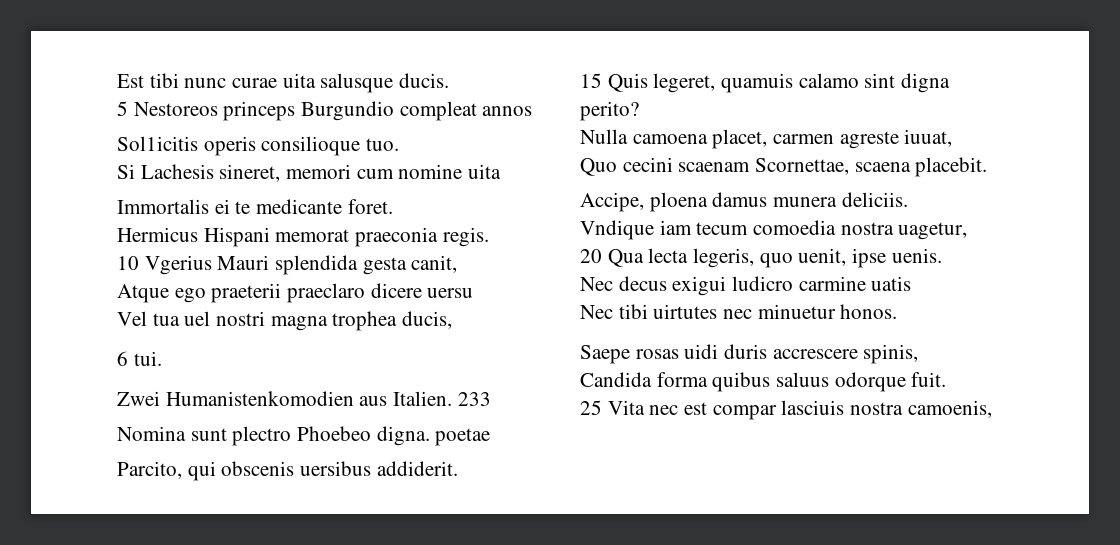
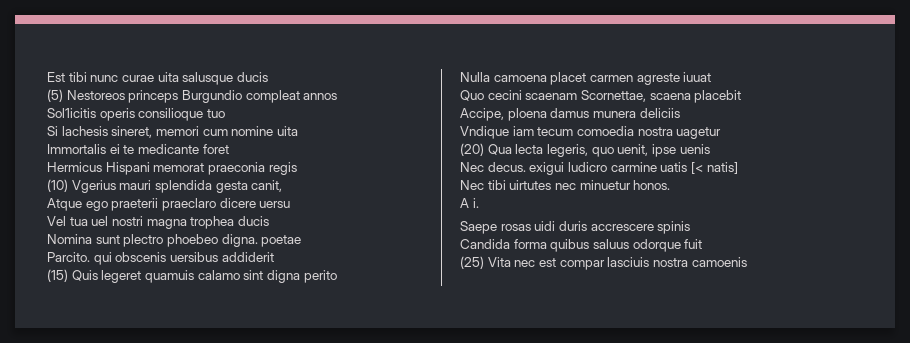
- Est tibi nunc curae uita salusque ducis.
- 5 Nestoreos princeps Burgundio compleat annos
+ Est tibi nunc curae uita salusque ducis
+ (5) Nestoreos princeps Burgundio compleat annos
- Sol1icitis operis consilioque tuo.
+ Sol1icitis operis consilioque tuo
- Si Lachesis sineret, memori cum nomine uita
+ Si lachesis sineret, memori cum nomine uita
- Immortalis ei te medicante foret.
+ Immortalis ei te medicante foret
- Hermicus Hispani memorat praeconia regis.
- 10 Vgerius Mauri splendida gesta canit,
+ Hermicus Hispani memorat praeconia regis
+ (10) Vgerius mauri splendida gesta canit,
- Vel tua uel nostri magna trophea ducis,
- 6 tui.
- Zwei Humanistenkomodien aus Italien. 233
+ Vel tua uel nostri magna trophea ducis
- Nomina sunt plectro Phoebeo digna. poetae
+ Nomina sunt plectro phoebeo digna. poetae
- Parcito, qui obscenis uersibus addiderit.
- 15 Quis legeret, quamuis calamo sint digna perito?
+ Parcito. qui obscenis uersibus addiderit
+ (15) Quis legeret quamuis calamo sint digna perito
- Nulla camoena placet, carmen agreste iuuat,
+ Nulla camoena placet carmen agreste iuuat
- Quo cecini scaenam Scornettae, scaena placebit.
+ Quo cecini scaenam Scornettae, scaena placebit
- Accipe, ploena damus munera deliciis.
+ Accipe, ploena damus munera deliciis
- Vndique iam tecum comoedia nostra uagetur,
- 20 Qua lecta legeris, quo uenit, ipse uenis.
- Nec decus exigui ludicro carmine uatis
+ Vndique iam tecum comoedia nostra uagetur
+ (20) Qua lecta legeris, quo uenit, ipse uenis
+ Nec decus. exigui ludicro carmine uatis [< natis]
+ A i.
- Saepe rosas uidi duris accrescere spinis,
+ Saepe rosas uidi duris accrescere spinis
- Candida forma quibus saluus odorque fuit.
- 25 Vita nec est compar lasciuis nostra camoenis,
+ Candida forma quibus saluus odorque fuit
+ (25) Vita nec est compar lasciuis nostra camoenis

